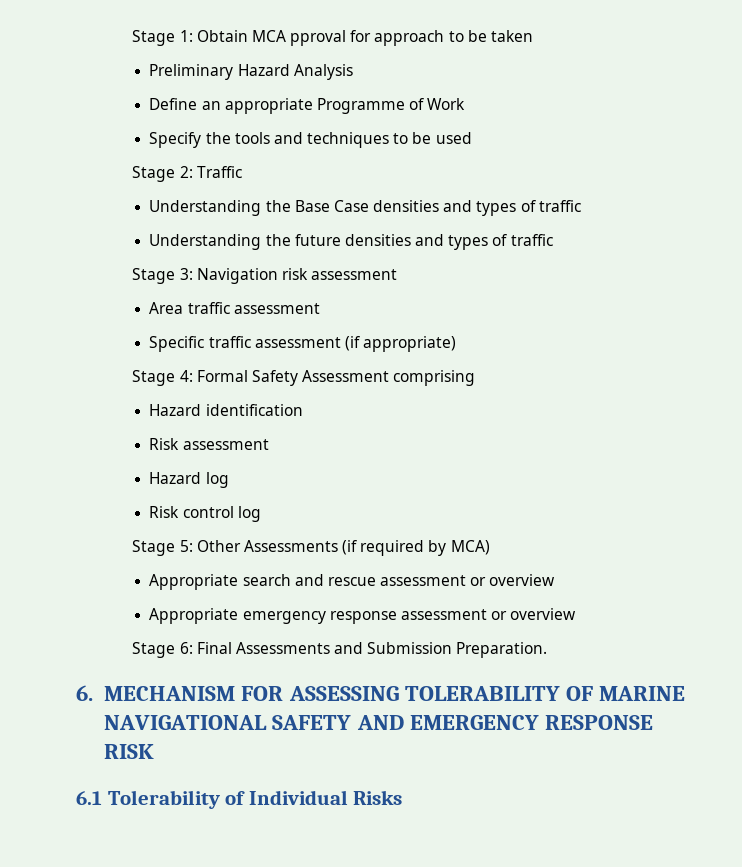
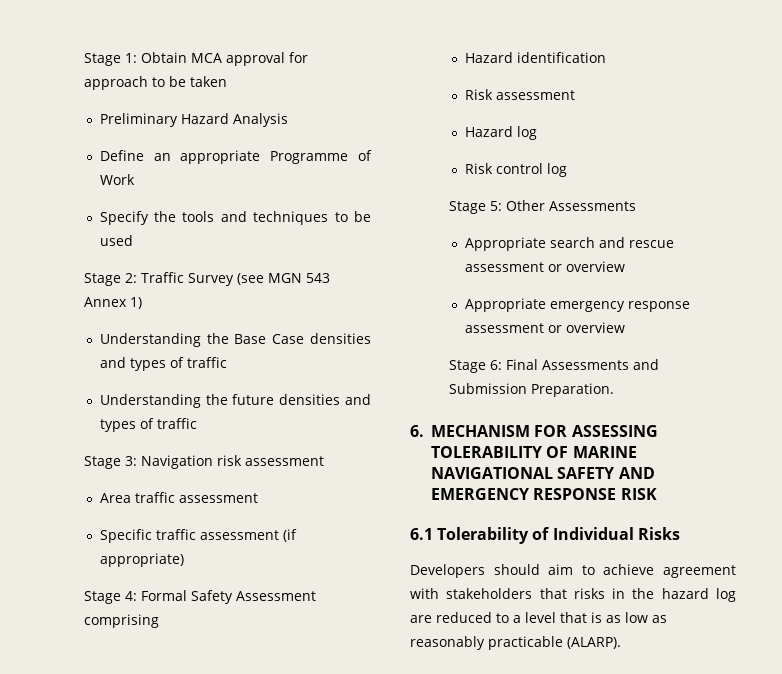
- Stage 1: Obtain MCA pproval for approach to be taken
+ Stage 1: Obtain MCA approval for approach to be taken
- Stage 2: Traffic
+ Stage 2: Traffic Survey (see MGN 543 Annex 1)
- Stage 5: Other Assessments (if required by MCA)
+ Stage 5: Other Assessments
+ Developers should aim to achieve agreement with stakeholders that risks in the hazard log are reduced to a level that is as low as reasonably practicable (ALARP).

